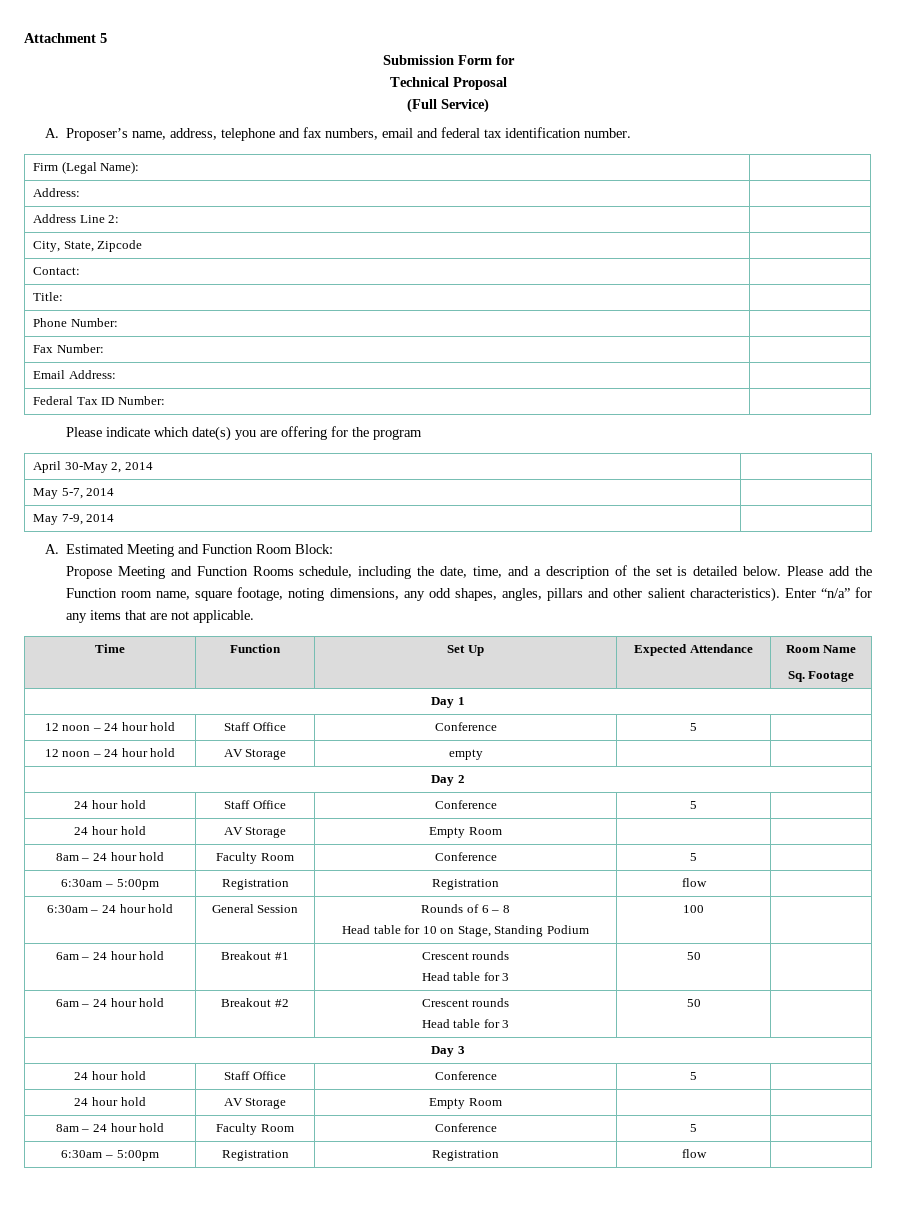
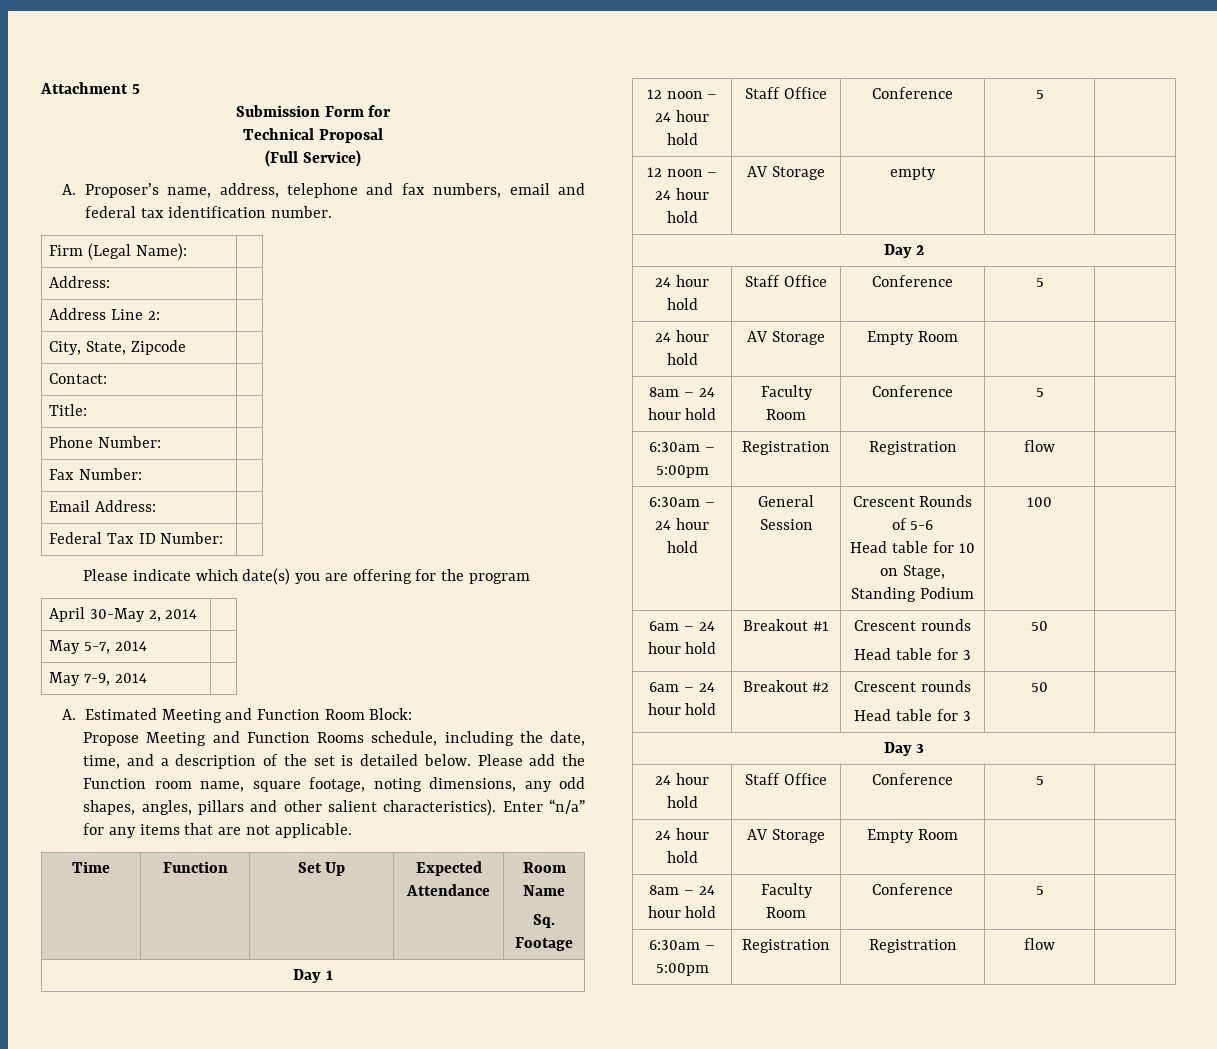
- 6:30am – 24 hour hold | General Session | Rounds of 6 – 8
+ 6:30am – 24 hour hold | General Session | Crescent Rounds of 5-6

